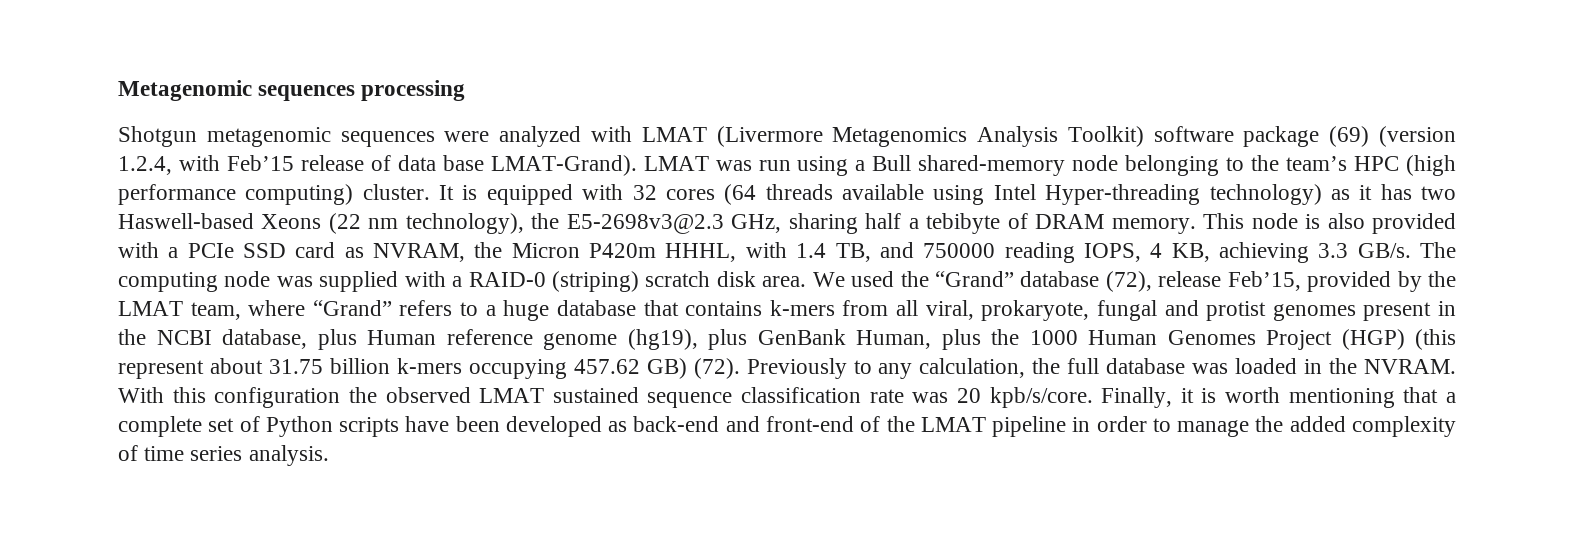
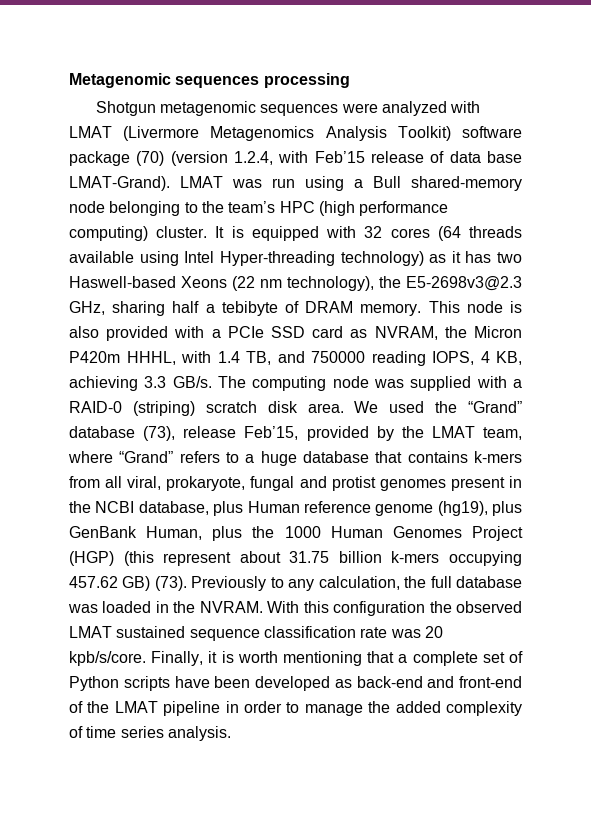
- Shotgun metagenomic sequences were analyzed with LMAT (Livermore Metagenomics Analysis Toolkit) software package (69) (version 1.2.4, with Feb’15 release of data base LMAT-Grand).
+ Shotgun metagenomic sequences were analyzed with LMAT (Livermore Metagenomics Analysis Toolkit) software package (70) (version 1.2.4, with Feb’15 release of data base LMAT-Grand).
- We used the “Grand” database (72), release Feb’15, provided by the LMAT team, where “Grand” refers to a huge database that contains k-mers from all viral, prokaryote, fungal and protist genomes present in the NCBI database, plus Human reference genome (hg19), plus GenBank Human, plus the 1000 Human Genomes Project (HGP) (this represent about 31.75 billion k-mers occupying 457.62 GB) (72).
+ We used the “Grand” database (73), release Feb’15, provided by the LMAT team, where “Grand” refers to a huge database that contains k-mers from all viral, prokaryote, fungal and protist genomes present in the NCBI database, plus Human reference genome (hg19), plus GenBank Human, plus the 1000 Human Genomes Project (HGP) (this represent about 31.75 billion k-mers occupying 457.62 GB) (73).

